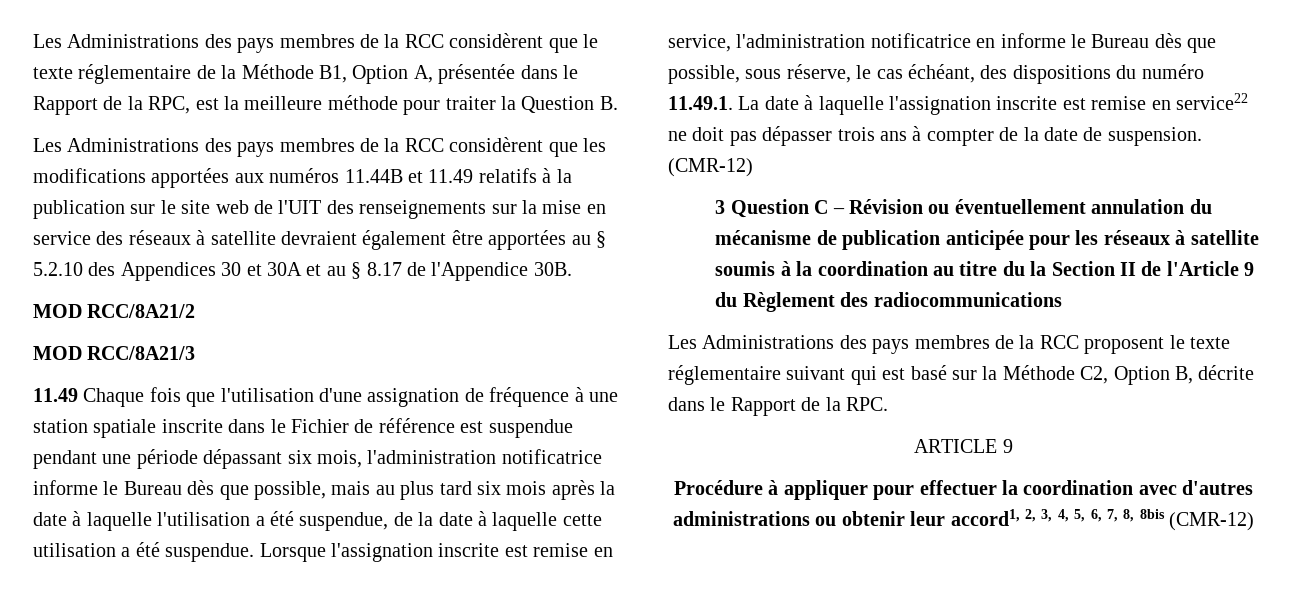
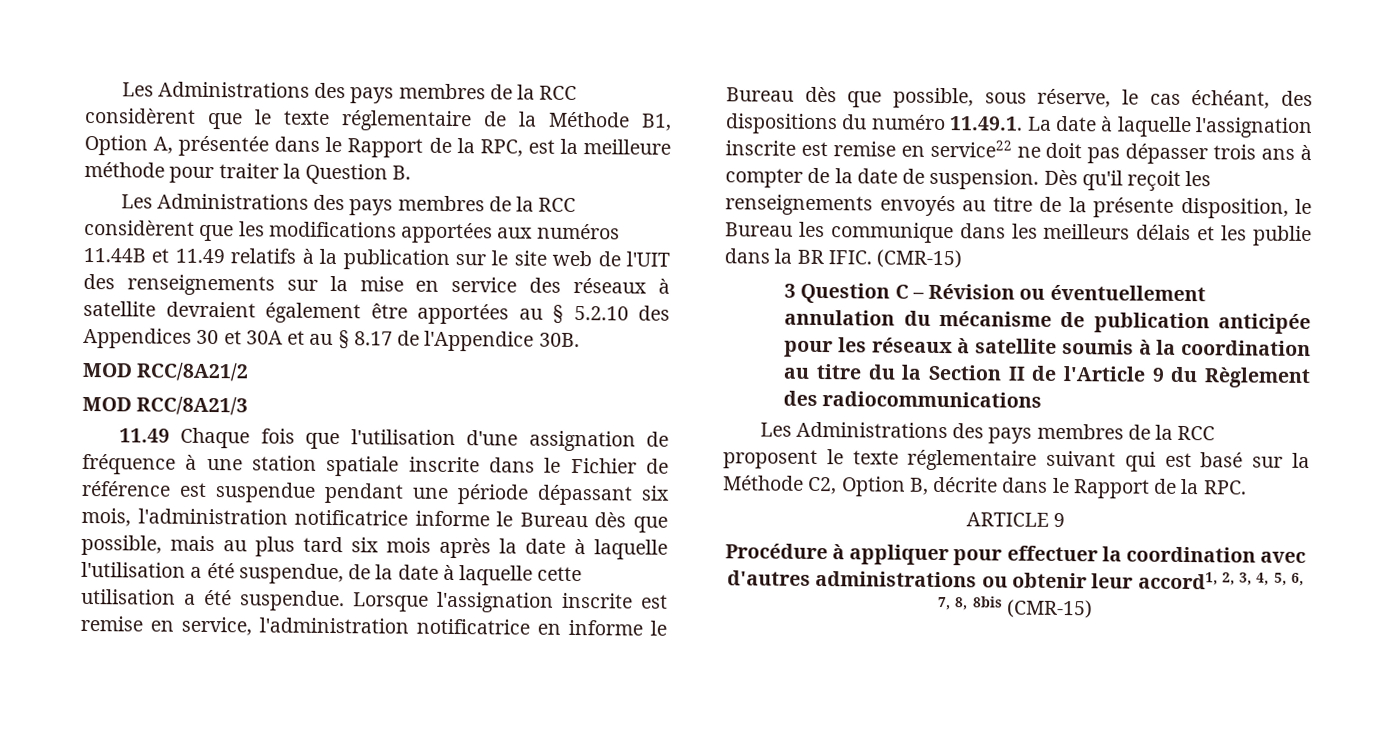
- Lorsque l'assignation inscrite est remise en service, l'administration notificatrice en informe le Bureau dès que possible, sous réserve, le cas échéant, des dispositions du numéro 11.49.1. La date à laquelle l'assignation inscrite est remise en service22 ne doit pas dépasser trois ans à compter de la date de suspension. (CMR-12)
+ Lorsque l'assignation inscrite est remise en service, l'administration notificatrice en informe le Bureau dès que possible, sous réserve, le cas échéant, des dispositions du numéro 11.49.1. La date à laquelle l'assignation inscrite est remise en service22 ne doit pas dépasser trois ans à compter de la date de suspension. Dès qu'il reçoit les renseignements envoyés au titre de la présente disposition, le Bureau les communique dans les meilleurs délais et les publie dans la BR IFIC. (CMR-15)
- Procédure à appliquer pour effectuer la coordination avec d'autres administrations ou obtenir leur accord1, 2, 3, 4, 5, 6, 7, 8, 8bis (CMR-12)
+ Procédure à appliquer pour effectuer la coordination avec d'autres administrations ou obtenir leur accord1, 2, 3, 4, 5, 6, 7, 8, 8bis (CMR-15)

